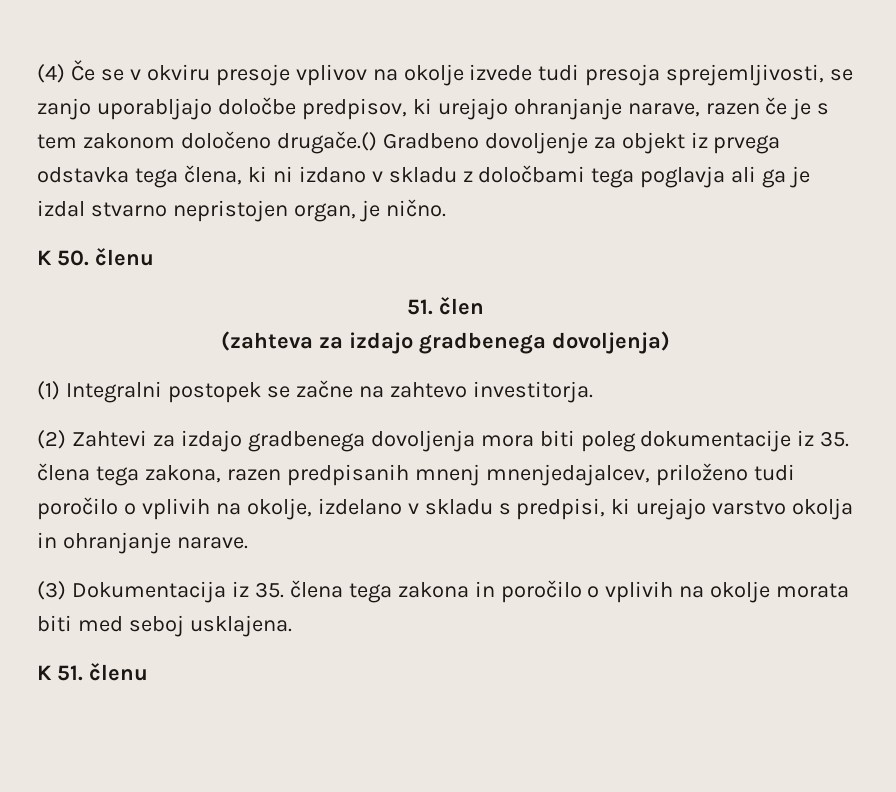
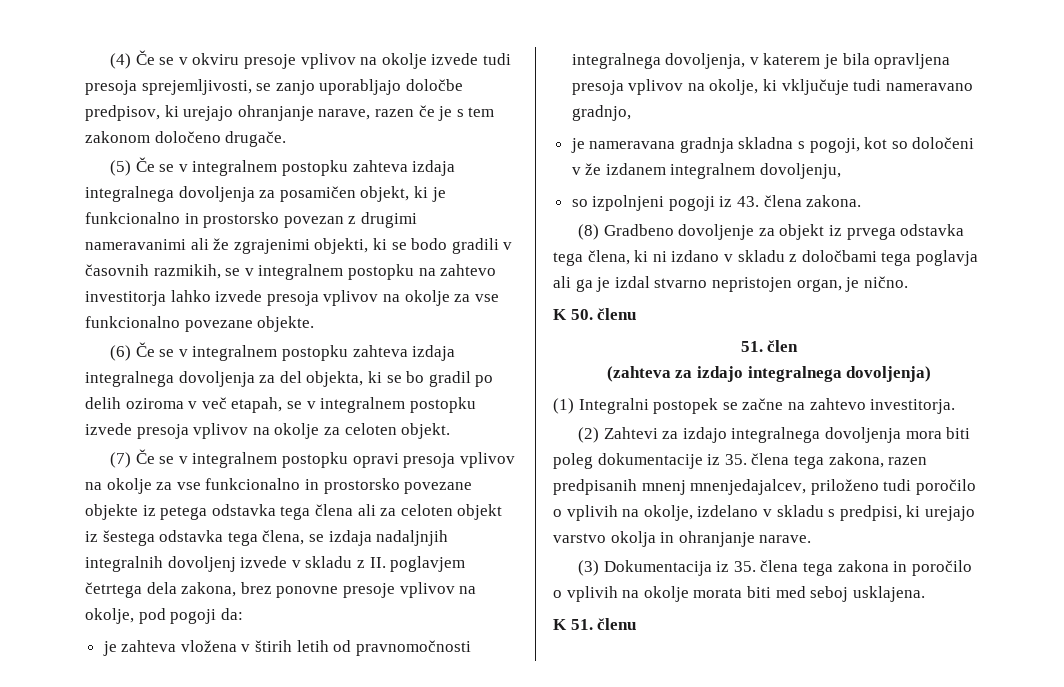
- (4) Če se v okviru presoje vplivov na okolje izvede tudi presoja sprejemljivosti, se zanjo uporabljajo določbe predpisov, ki urejajo ohranjanje narave, razen če je s tem zakonom določeno drugače.() Gradbeno dovoljenje za objekt iz prvega odstavka tega člena, ki ni izdano v skladu z določbami tega poglavja ali ga je izdal stvarno nepristojen organ, je nično.
+ (4) Če se v okviru presoje vplivov na okolje izvede tudi presoja sprejemljivosti, se zanjo uporabljajo določbe predpisov, ki urejajo ohranjanje narave, razen če je s tem zakonom določeno drugače.
+ (5) Če se v integralnem postopku zahteva izdaja integralnega dovoljenja za posamičen objekt, ki je funkcionalno in prostorsko povezan z drugimi nameravanimi ali že zgrajenimi objekti, ki se bodo gradili v časovnih razmikih, se v integralnem postopku na zahtevo investitorja lahko izvede presoja vplivov na okolje za vse funkcionalno povezane objekte.
+ (6) Če se v integralnem postopku zahteva izdaja integralnega dovoljenja za del objekta, ki se bo gradil po delih oziroma v več etapah, se v integralnem postopku izvede presoja vplivov na okolje za celoten objekt.
+ (7) Če se v integralnem postopku opravi presoja vplivov na okolje za vse funkcionalno in prostorsko povezane objekte iz petega odstavka tega člena ali za celoten objekt iz šestega odstavka tega člena, se izdaja nadaljnjih integralnih dovoljenj izvede v skladu z II. poglavjem četrtega dela zakona, brez ponovne presoje vplivov na okolje, pod pogoji da:
+ je zahteva vložena v štirih letih od pravnomočnosti integralnega dovoljenja, v katerem je bila opravljena presoja vplivov na okolje, ki vključuje tudi nameravano gradnjo,
+ je nameravana gradnja skladna s pogoji, kot so določeni v že izdanem integralnem dovoljenju,
+ so izpolnjeni pogoji iz 43. člena zakona.
+ (8) Gradbeno dovoljenje za objekt iz prvega odstavka tega člena, ki ni izdano v skladu z določbami tega poglavja ali ga je izdal stvarno nepristojen organ, je nično.
- (zahteva za izdajo gradbenega dovoljenja)
+ (zahteva za izdajo integralnega dovoljenja)
- (2) Zahtevi za izdajo gradbenega dovoljenja mora biti poleg dokumentacije iz 35. člena tega zakona, razen predpisanih mnenj mnenjedajalcev, priloženo tudi poročilo o vplivih na okolje, izdelano v skladu s predpisi, ki urejajo varstvo okolja in ohranjanje narave.
+ (2) Zahtevi za izdajo integralnega dovoljenja mora biti poleg dokumentacije iz 35. člena tega zakona, razen predpisanih mnenj mnenjedajalcev, priloženo tudi poročilo o vplivih na okolje, izdelano v skladu s predpisi, ki urejajo varstvo okolja in ohranjanje narave.

